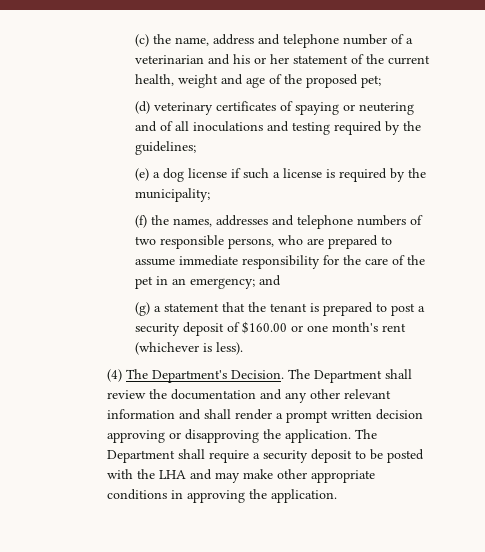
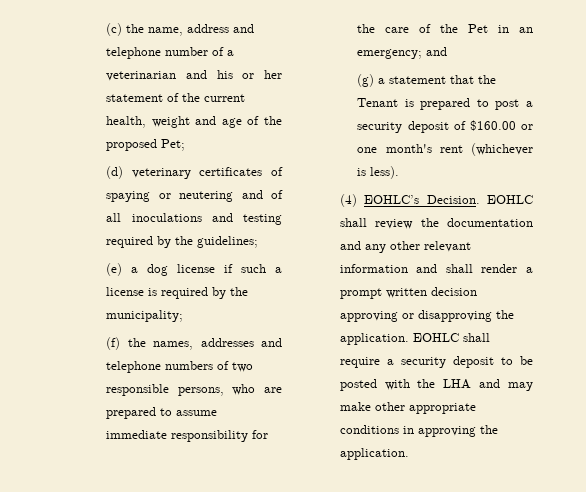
- (c) the name, address and telephone number of a veterinarian and his or her statement of the current health, weight and age of the proposed pet;
+ (c) the name, address and telephone number of a veterinarian and his or her statement of the current health, weight and age of the proposed Pet;
- (f) the names, addresses and telephone numbers of two responsible persons, who are prepared to assume immediate responsibility for the care of the pet in an emergency; and
+ (f) the names, addresses and telephone numbers of two responsible persons, who are prepared to assume immediate responsibility for the care of the Pet in an emergency; and
- (g) a statement that the tenant is prepared to post a security deposit of $160.00 or one month's rent (whichever is less).
+ (g) a statement that the Tenant is prepared to post a security deposit of $160.00 or one month's rent (whichever is less).
- (4) The Department's Decision. The Department shall review the documentation and any other relevant information and shall render a prompt written decision approving or disapproving the application.
+ (4) EOHLC’s Decision. EOHLC shall review the documentation and any other relevant information and shall render a prompt written decision approving or disapproving the application.
- The Department shall require a security deposit to be posted with the LHA and may make other appropriate conditions in approving the application.
+ EOHLC shall require a security deposit to be posted with the LHA and may make other appropriate conditions in approving the application.

